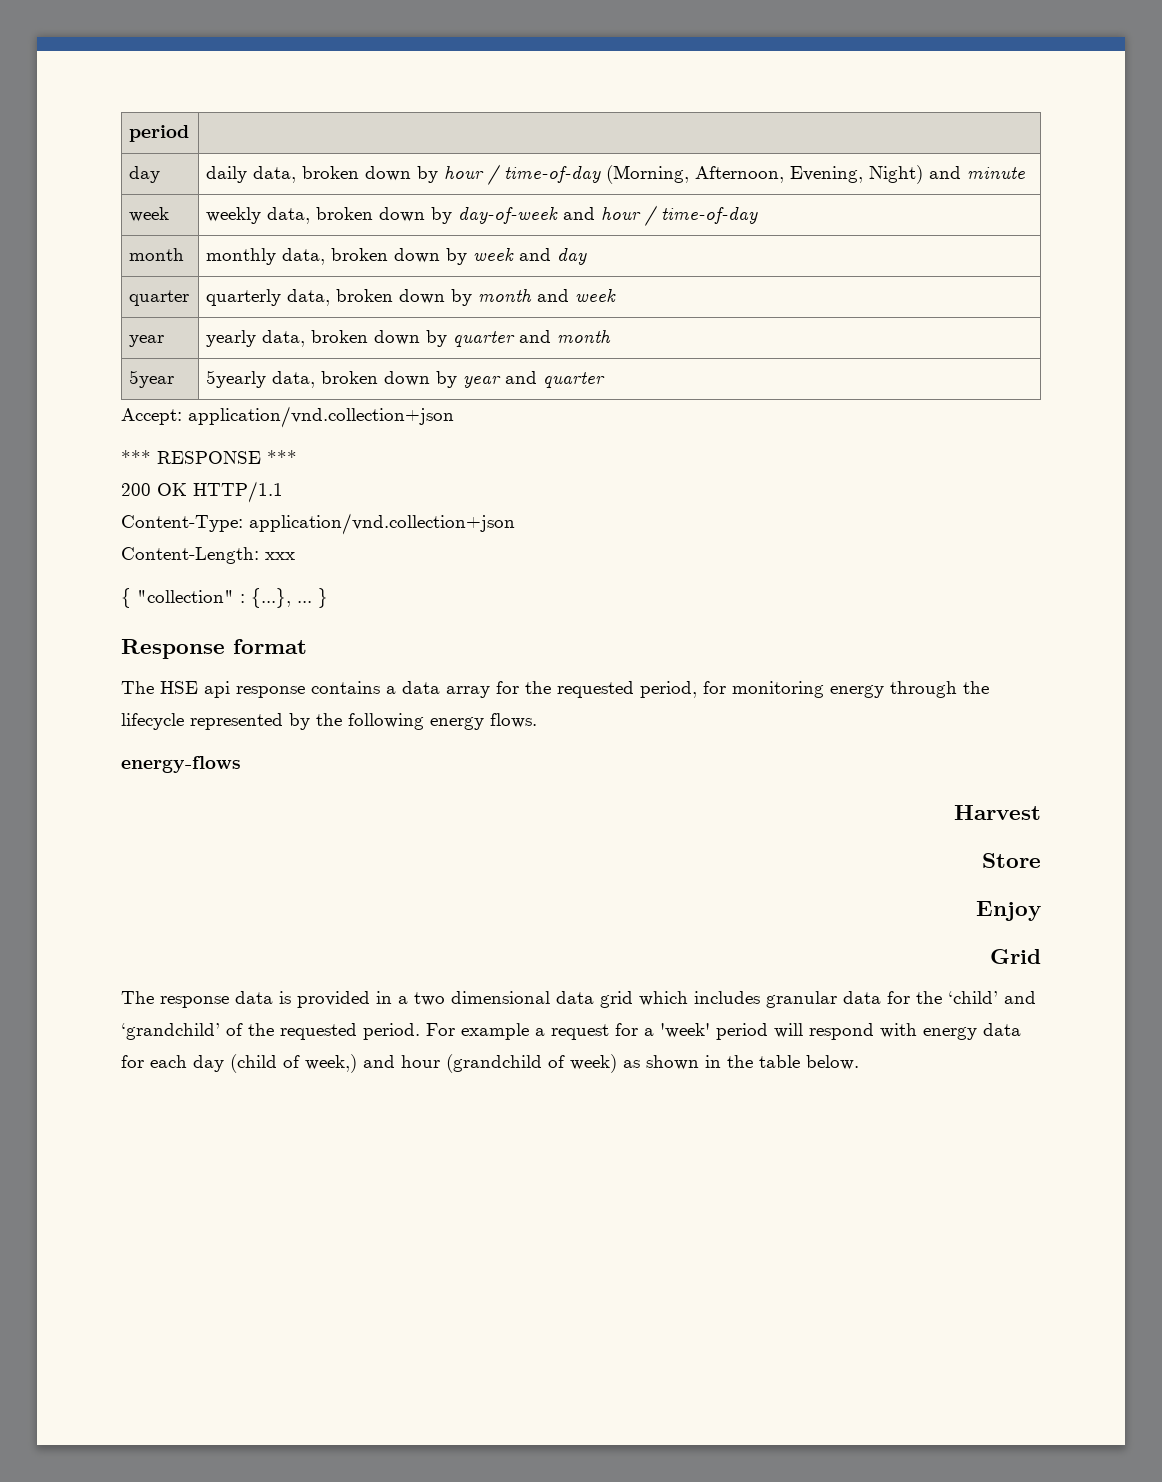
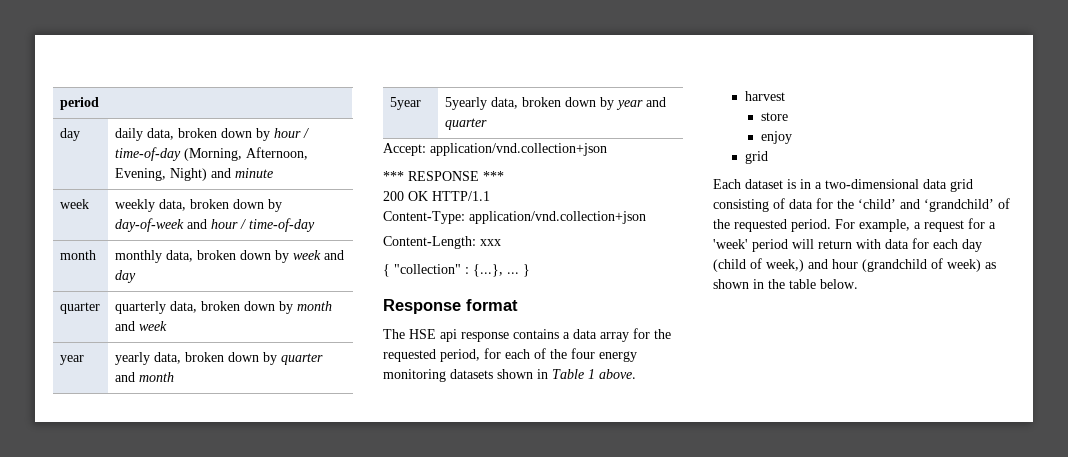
- The HSE api response contains a data array for the requested period, for monitoring energy through the lifecycle represented by the following energy flows.
- energy-flows
- Harvest
- Store
- Enjoy
- Grid
- The response data is provided in a two dimensional data grid which includes granular data for the ‘child’ and ‘grandchild’ of the requested period.
+ The HSE api response contains a data array for the requested period, for each of the four energy monitoring datasets shown in Table 1 above.
+ harvest
+ store
+ enjoy
+ grid
+ Each dataset is in a two-dimensional data grid consisting of data for the ‘child’ and ‘grandchild’ of the requested period.
- For example a request for a 'week' period will respond with energy data for each day (child of week,) and hour (grandchild of week) as shown in the table below.
+ For example, a request for a 'week' period will return with data for each day (child of week,) and hour (grandchild of week) as shown in the table below.

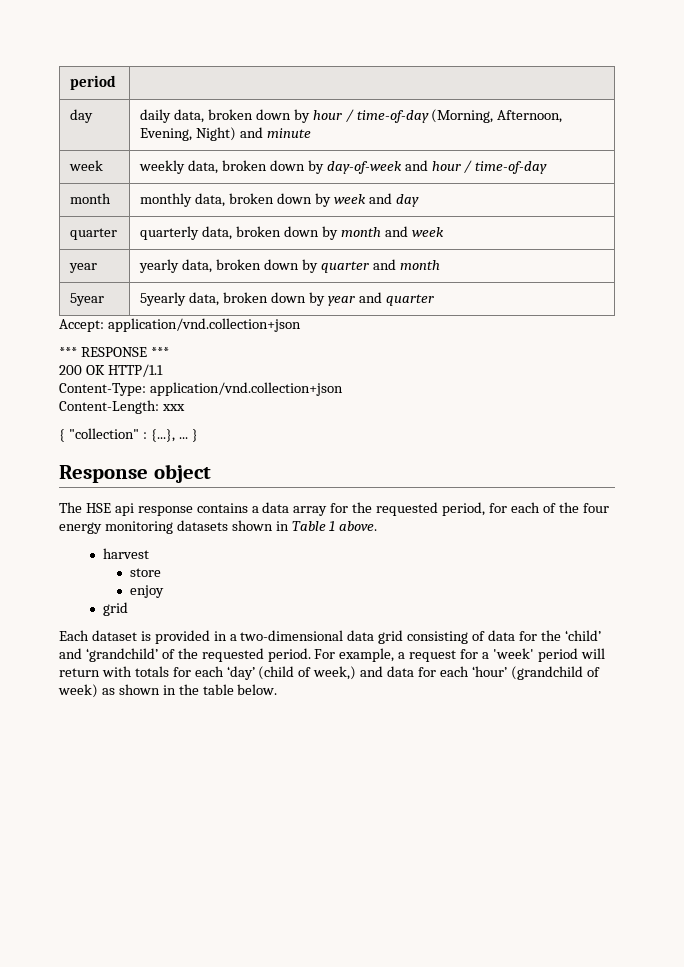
- Response format
+ Response object
- Each dataset is in a two-dimensional data grid consisting of data for the ‘child’ and ‘grandchild’ of the requested period.
+ Each dataset is provided in a two-dimensional data grid consisting of data for the ‘child’ and ‘grandchild’ of the requested period.
- For example, a request for a 'week' period will return with data for each day (child of week,) and hour (grandchild of week) as shown in the table below.
+ For example, a request for a 'week' period will return with totals for each ‘day’ (child of week,) and data for each ‘hour’ (grandchild of week) as shown in the table below.

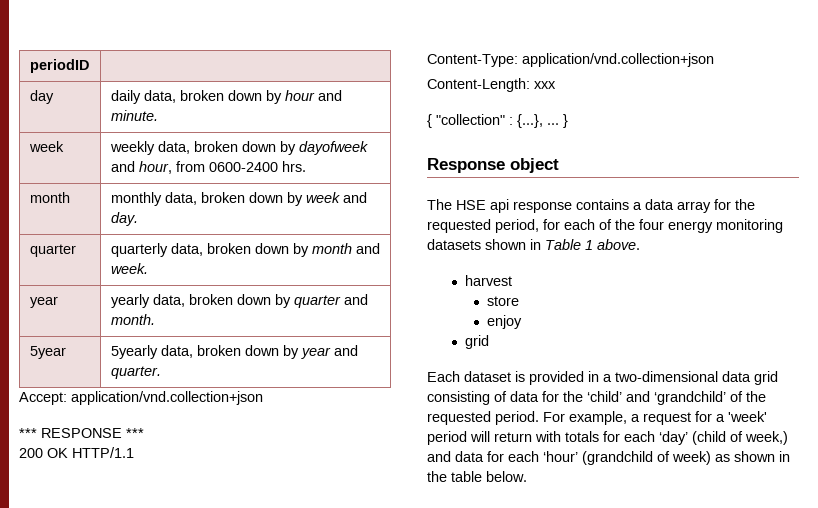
- period |
+ periodID |
- day | daily data, broken down by hour / time-of-day (Morning, Afternoon, Evening, Night) and minute
+ day | daily data, broken down by hour and minute.
- week | weekly data, broken down by day-of-week and hour / time-of-day
+ week | weekly data, broken down by dayofweek and hour, from 0600-2400 hrs.
- month | monthly data, broken down by week and day
+ month | monthly data, broken down by week and day.
- quarter | quarterly data, broken down by month and week
+ quarter | quarterly data, broken down by month and week.
- year | yearly data, broken down by quarter and month
+ year | yearly data, broken down by quarter and month.
- 5year | 5yearly data, broken down by year and quarter
+ 5year | 5yearly data, broken down by year and quarter.

